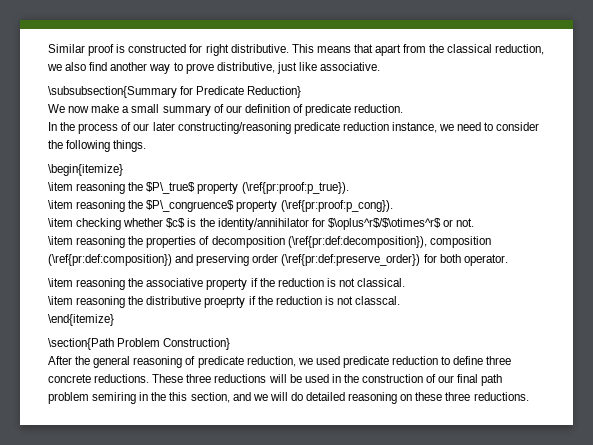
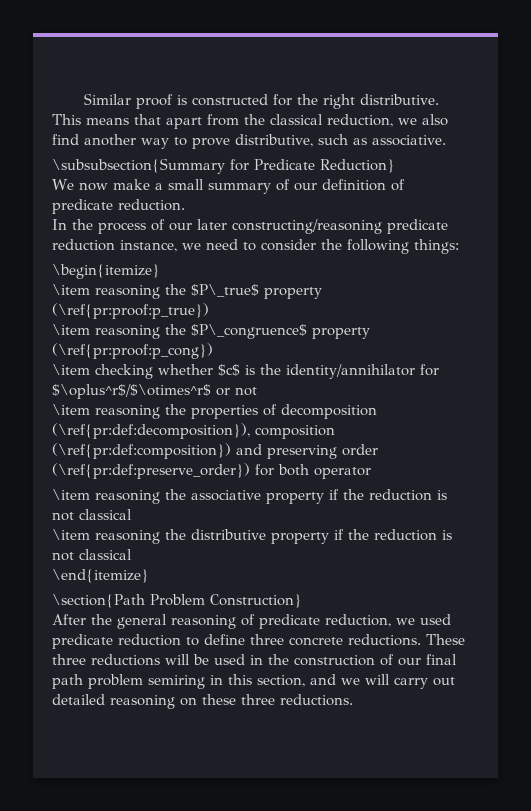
- Similar proof is constructed for right distributive.
+ Similar proof is constructed for the right distributive.
- This means that apart from the classical reduction, we also find another way to prove distributive, just like associative.
+ This means that apart from the classical reduction, we also find another way to prove distributive, such as associative.
- In the process of our later constructing/reasoning predicate reduction instance, we need to consider the following things.
+ In the process of our later constructing/reasoning predicate reduction instance, we need to consider the following things:
- \item reasoning the $P\_true$ property (\ref{pr:proof:p_true}).
+ \item reasoning the $P\_true$ property (\ref{pr:proof:p_true})
- \item reasoning the $P\_congruence$ property (\ref{pr:proof:p_cong}).
+ \item reasoning the $P\_congruence$ property (\ref{pr:proof:p_cong})
- \item checking whether $c$ is the identity/annihilator for $\oplus^r$/$\otimes^r$ or not.
+ \item checking whether $c$ is the identity/annihilator for $\oplus^r$/$\otimes^r$ or not
- \item reasoning the properties of decomposition (\ref{pr:def:decomposition}), composition (\ref{pr:def:composition}) and preserving order (\ref{pr:def:preserve_order}) for both operator.
+ \item reasoning the properties of decomposition (\ref{pr:def:decomposition}), composition (\ref{pr:def:composition}) and preserving order (\ref{pr:def:preserve_order}) for both operator
- \item reasoning the associative property if the reduction is not classical.
+ \item reasoning the associative property if the reduction is not classical
- \item reasoning the distributive proeprty if the reduction is not classcal.
+ \item reasoning the distributive property if the reduction is not classical
- These three reductions will be used in the construction of our final path problem semiring in the this section, and we will do detailed reasoning on these three reductions.
+ These three reductions will be used in the construction of our final path problem semiring in this section, and we will carry out detailed reasoning on these three reductions.

